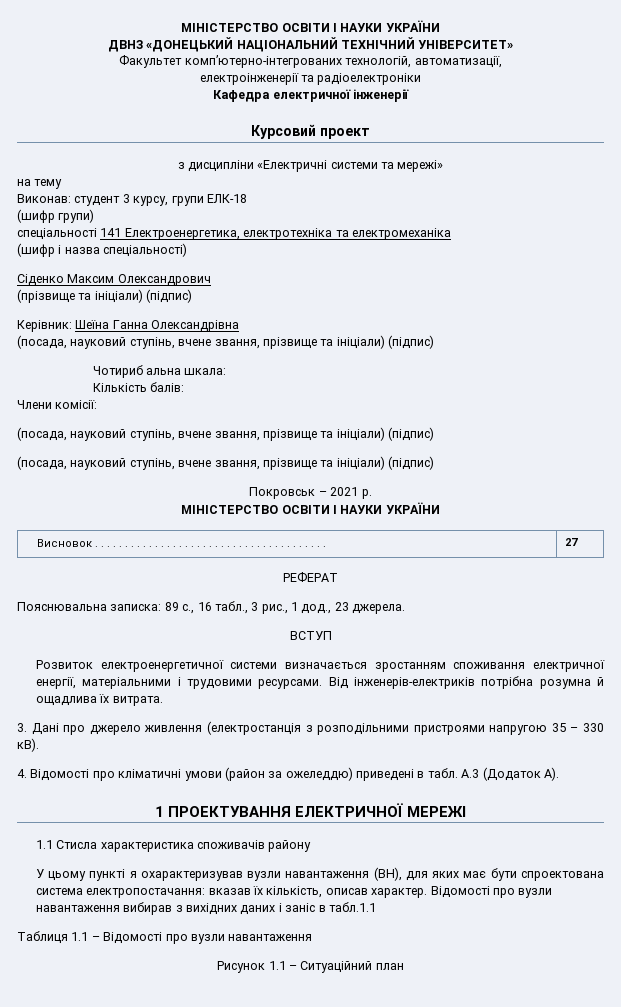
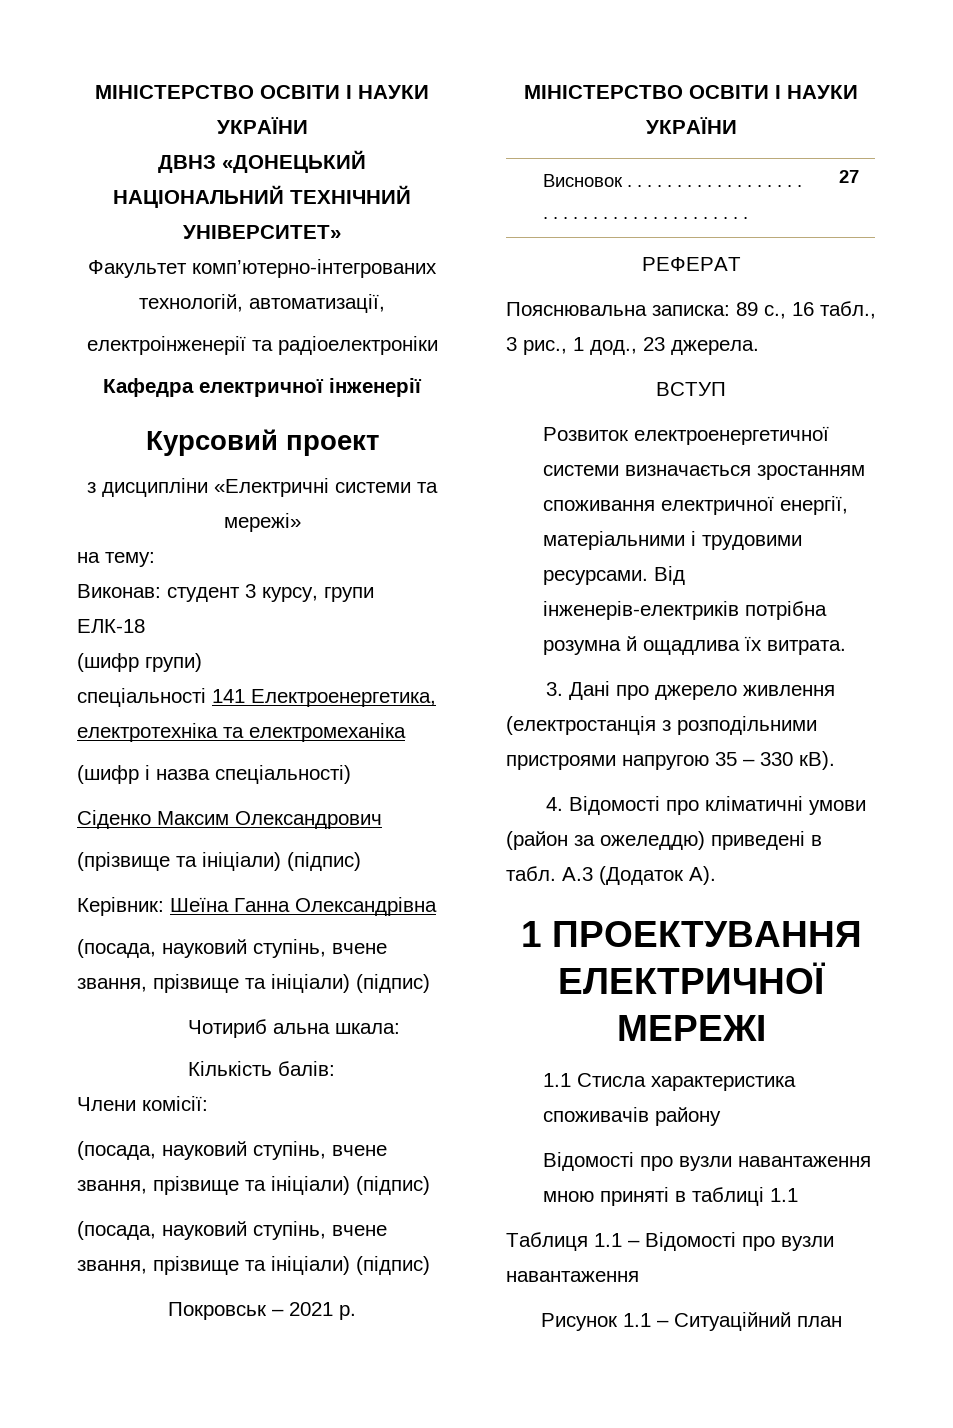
- на тему
+ на тему:
- У цьому пункті я охарактеризував вузли навантаження (ВН), для яких має бути спроектована система електропостачання: вказав їх кількість, описав характер. Відомості про вузли навантаження вибирав з вихідних даних і заніс в табл.1.1
+ Відомості про вузли навантаження мною приняті в таблиці 1.1

